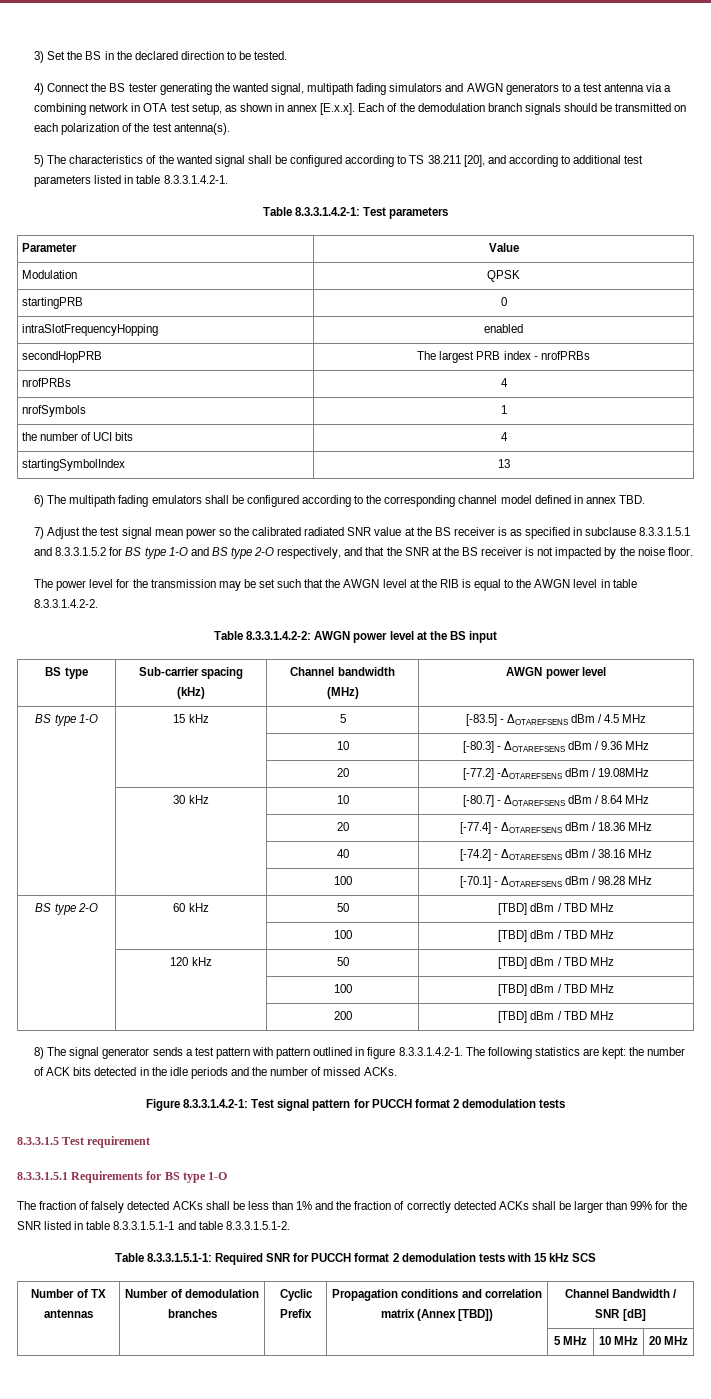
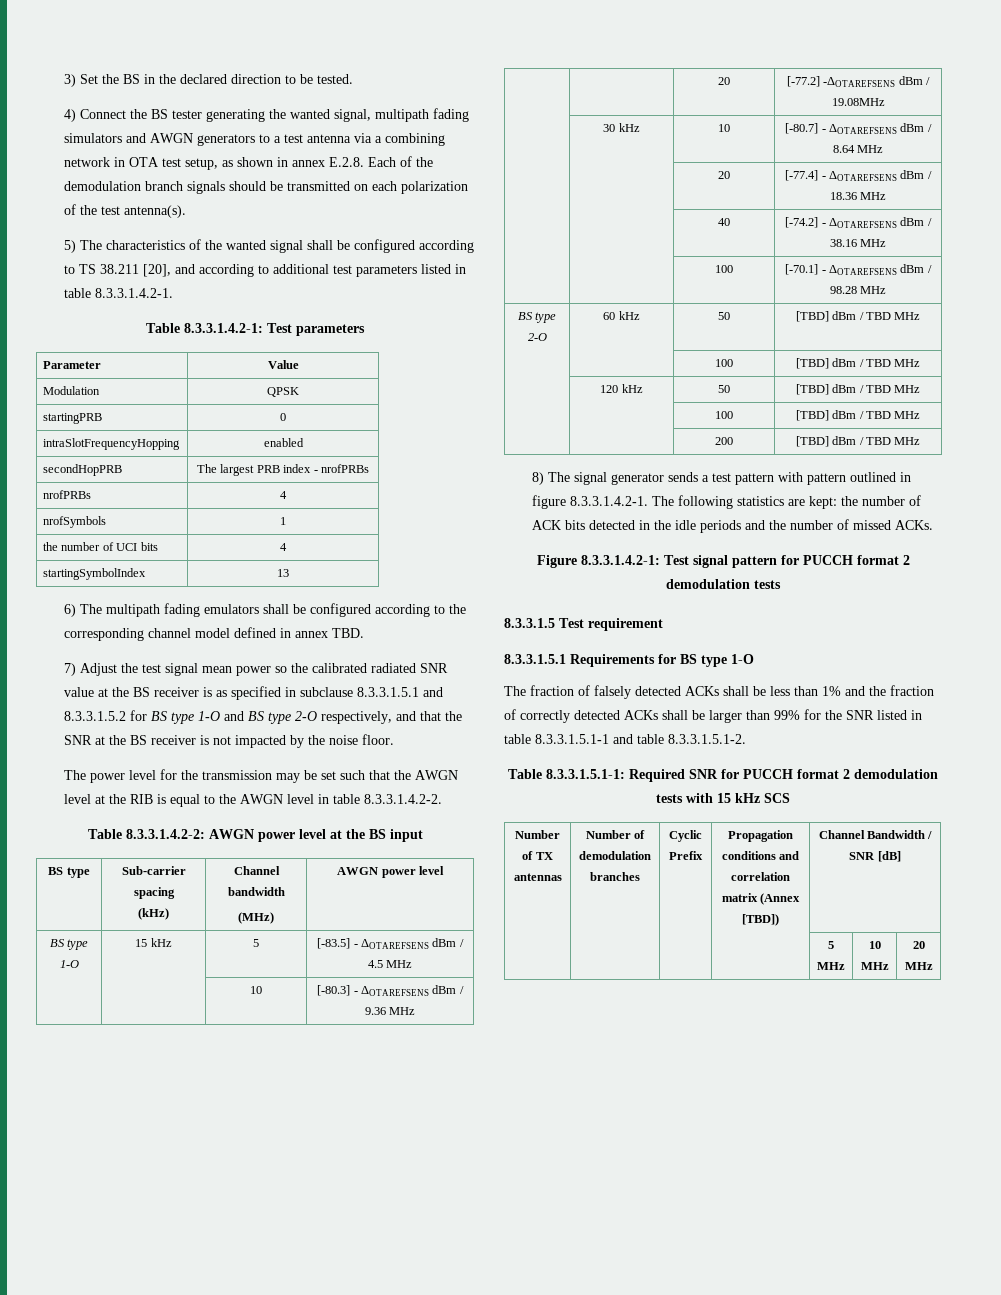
- 4) Connect the BS tester generating the wanted signal, multipath fading simulators and AWGN generators to a test antenna via a combining network in OTA test setup, as shown in annex [E.x.x]. Each of the demodulation branch signals should be transmitted on each polarization of the test antenna(s).
+ 4) Connect the BS tester generating the wanted signal, multipath fading simulators and AWGN generators to a test antenna via a combining network in OTA test setup, as shown in annex E.2.8. Each of the demodulation branch signals should be transmitted on each polarization of the test antenna(s).

